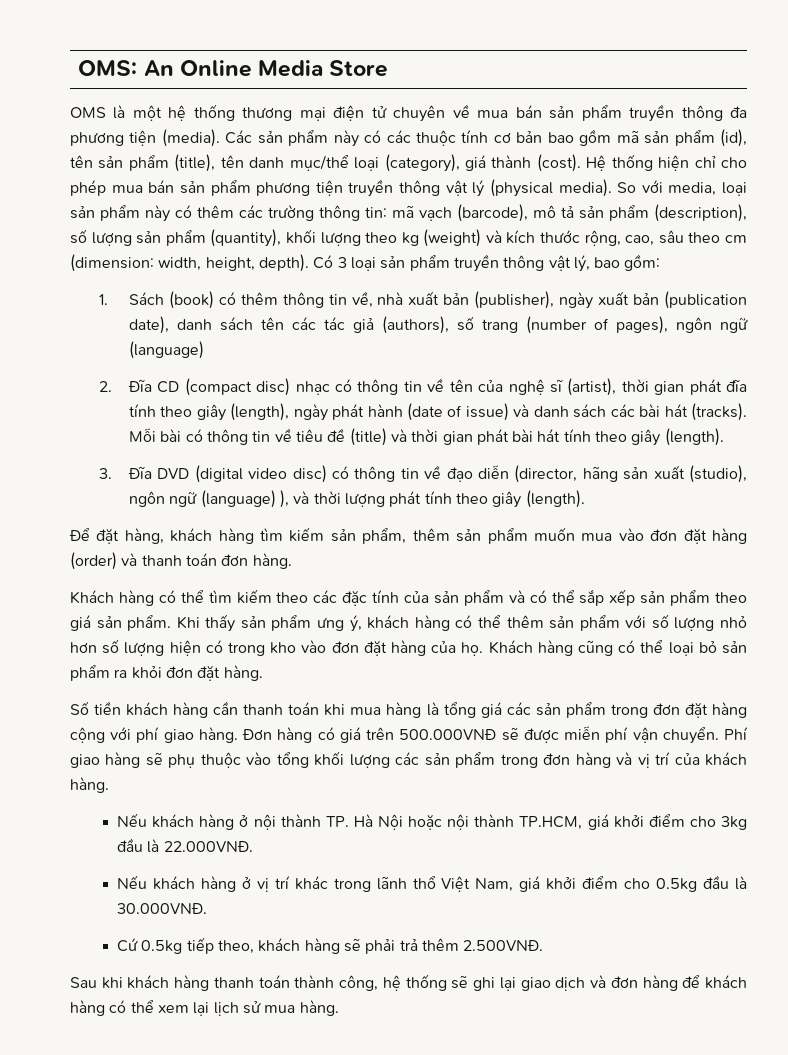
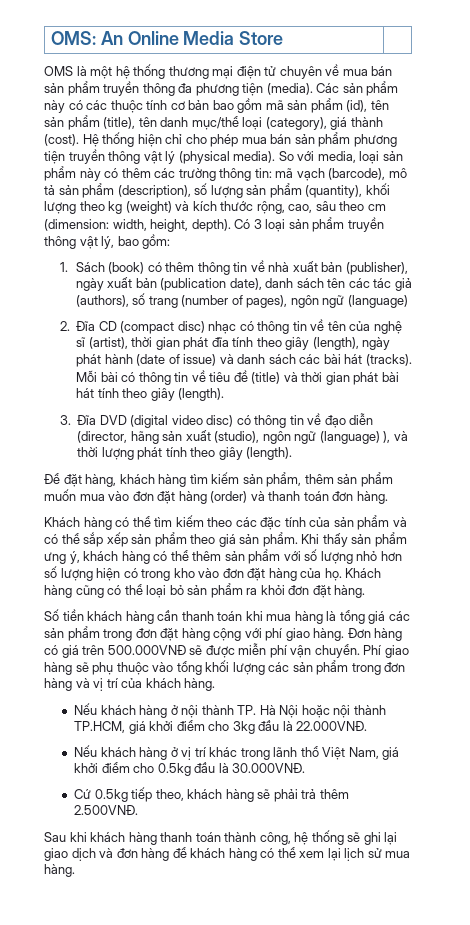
- 1. Sách (book) có thêm thông tin về, nhà xuất bản (publisher), ngày xuất bản (publication date), danh sách tên các tác giả (authors), số trang (number of pages), ngôn ngữ (language)
+ 1. Sách (book) có thêm thông tin về nhà xuất bản (publisher), ngày xuất bản (publication date), danh sách tên các tác giả (authors), số trang (number of pages), ngôn ngữ (language)

